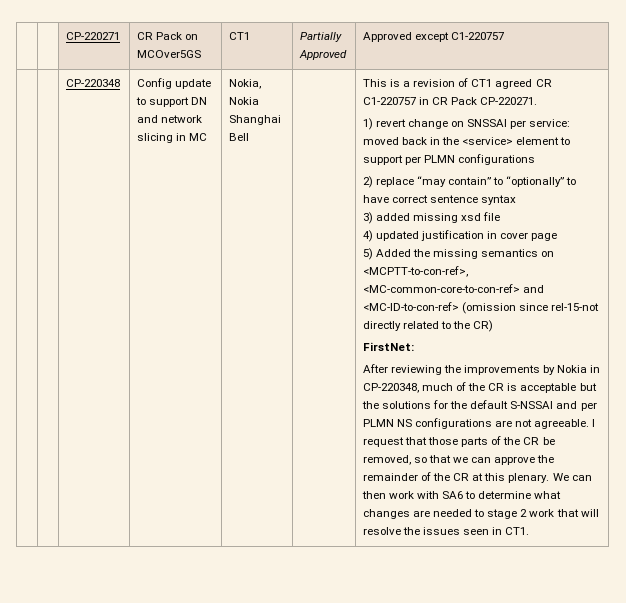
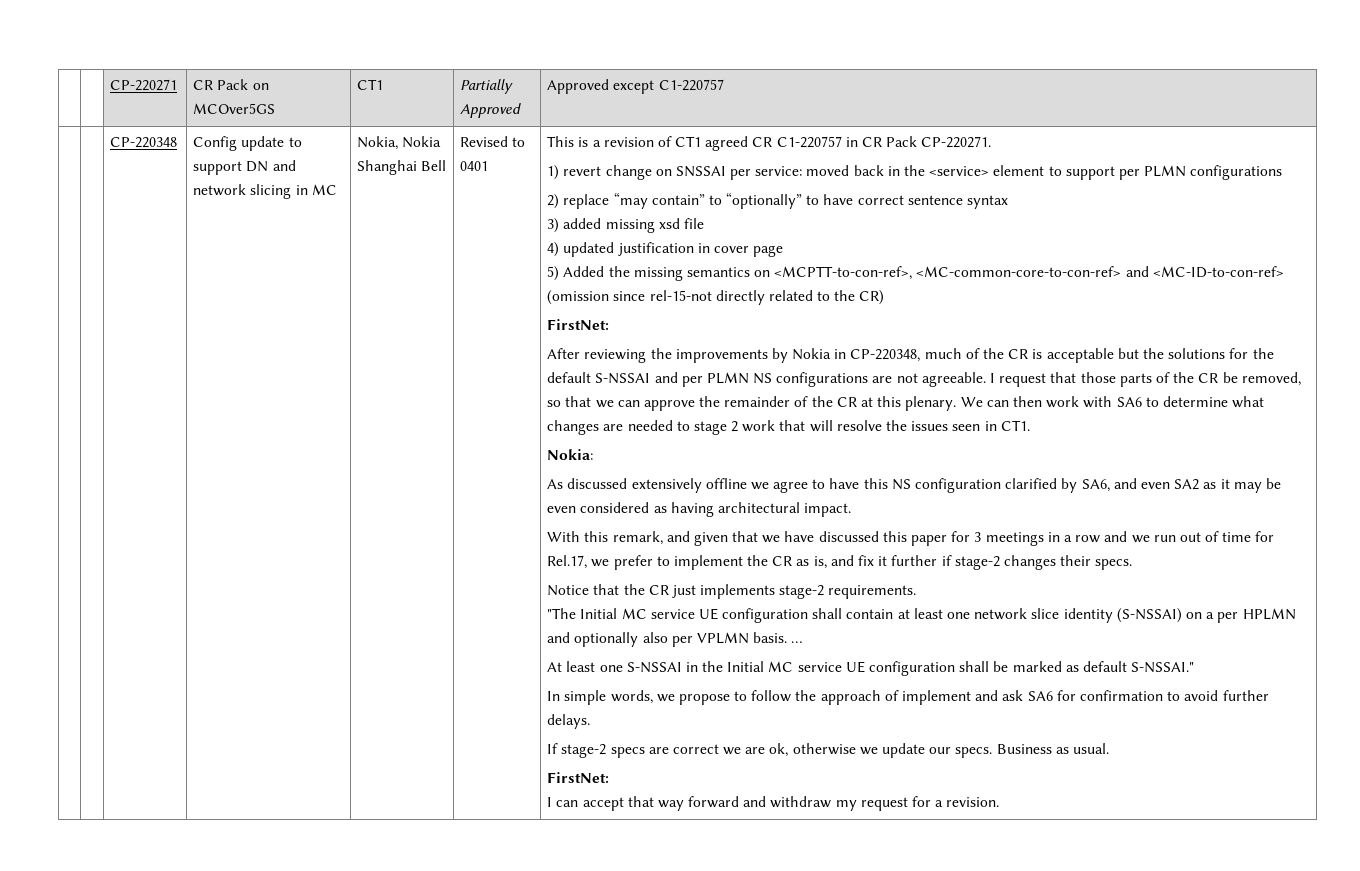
+ Revised to 0401
+ Nokia:
+ As discussed extensively offline we agree to have this NS configuration clarified by SA6, and even SA2 as it may be even considered as having architectural impact.
+ With this remark, and given that we have discussed this paper for 3 meetings in a row and we run out of time for Rel.17, we prefer to implement the CR as is, and fix it further if stage-2 changes their specs.
+ Notice that the CR just implements stage-2 requirements.
+ "The Initial MC service UE configuration shall contain at least one network slice identity (S-NSSAI) on a per HPLMN and optionally also per VPLMN basis. …
+ At least one S-NSSAI in the Initial MC service UE configuration shall be marked as default S-NSSAI."
+ In simple words, we propose to follow the approach of implement and ask SA6 for confirmation to avoid further delays.
+ If stage-2 specs are correct we are ok, otherwise we update our specs. Business as usual.
+ FirstNet:
+ I can accept that way forward and withdraw my request for a revision.

